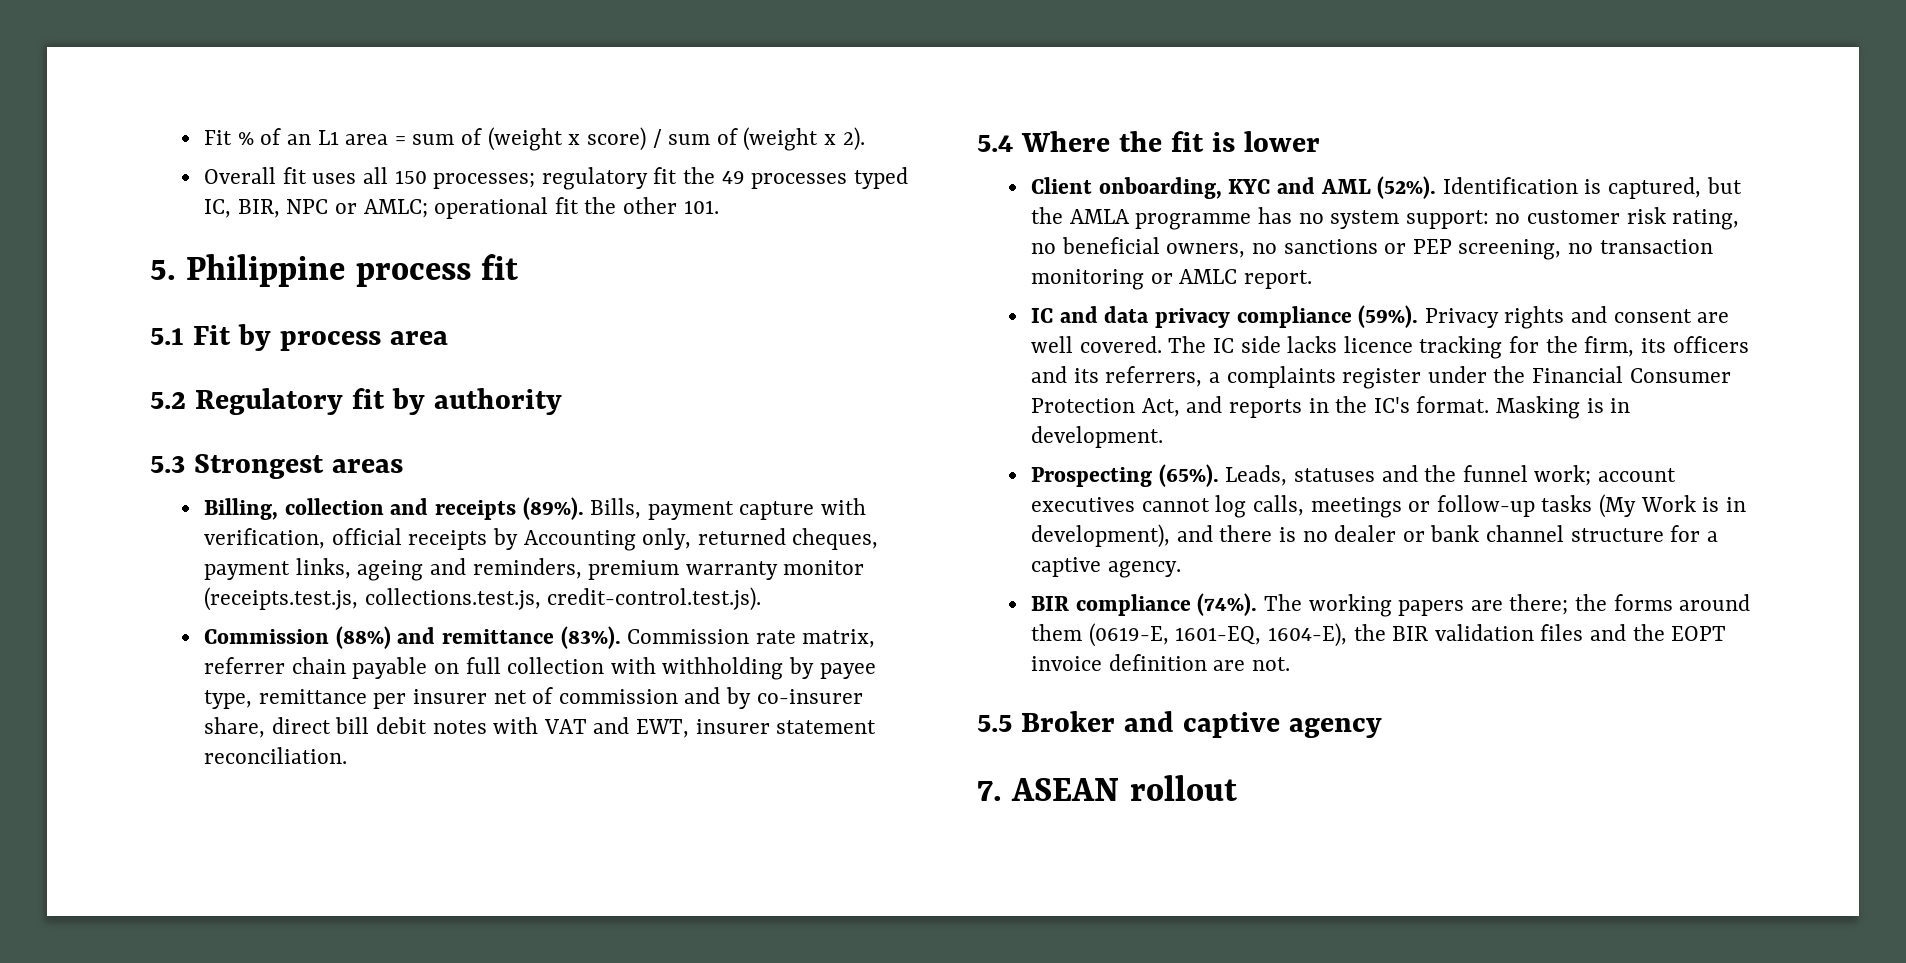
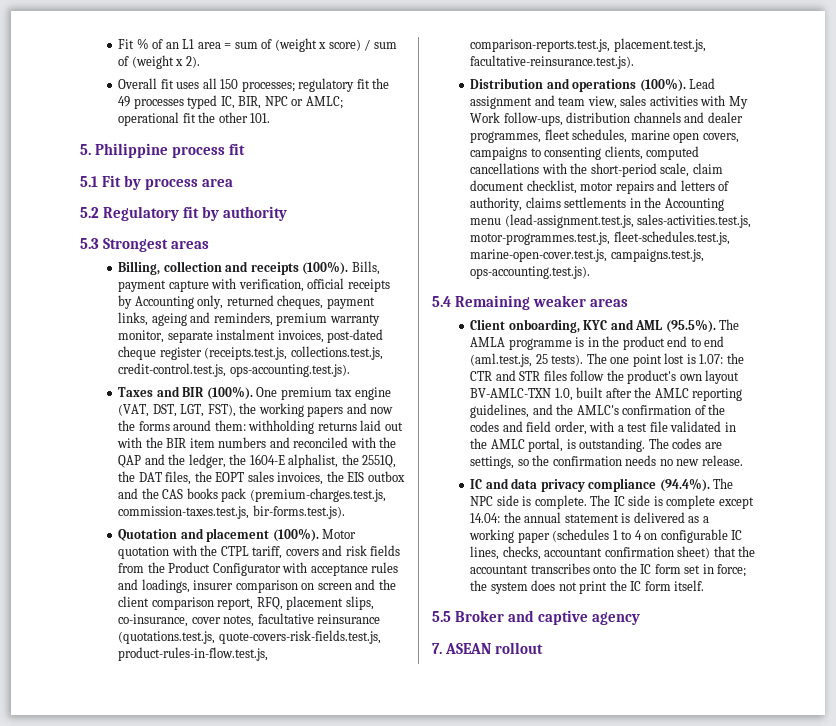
- Billing, collection and receipts (89%).
+ Billing, collection and receipts (100%).
- Bills, payment capture with verification, official receipts by Accounting only, returned cheques, payment links, ageing and reminders, premium warranty monitor (receipts.test.js, collections.test.js, credit-control.test.js).
- Commission (88%) and remittance (83%). Commission rate matrix, referrer chain payable on full collection with withholding by payee type, remittance per insurer net of commission and by co-insurer share, direct bill debit notes with VAT and EWT, insurer statement reconciliation.
- 5.4 Where the fit is lower
+ Bills, payment capture with verification, official receipts by Accounting only, returned cheques, payment links, ageing and reminders, premium warranty monitor, separate instalment invoices, post-dated cheque register (receipts.test.js, collections.test.js, credit-control.test.js, ops-accounting.test.js).
+ Taxes and BIR (100%). One premium tax engine (VAT, DST, LGT, FST), the working papers and now the forms around them: withholding returns laid out with the BIR item numbers and reconciled with the QAP and the ledger, the 1604-E alphalist, the 2551Q, the DAT files, the EOPT sales invoices, the EIS outbox and the CAS books pack (premium-charges.test.js, commission-taxes.test.js, bir-forms.test.js).
+ Quotation and placement (100%). Motor quotation with the CTPL tariff, covers and risk fields from the Product Configurator with acceptance rules and loadings, insurer comparison on screen and the client comparison report, RFQ, placement slips, co-insurance, cover notes, facultative reinsurance (quotations.test.js, quote-covers-risk-fields.test.js, product-rules-in-flow.test.js, comparison-reports.test.js, placement.test.js, facultative-reinsurance.test.js).
+ Distribution and operations (100%). Lead assignment and team view, sales activities with My Work follow-ups, distribution channels and dealer programmes, fleet schedules, marine open covers, campaigns to consenting clients, computed cancellations with the short-period scale, claim document checklist, motor repairs and letters of authority, claims settlements in the Accounting menu (lead-assignment.test.js, sales-activities.test.js, motor-programmes.test.js, fleet-schedules.test.js, marine-open-cover.test.js, campaigns.test.js, ops-accounting.test.js).
+ 5.4 Remaining weaker areas
- Client onboarding, KYC and AML (52%). Identification is captured, but the AMLA programme has no system support: no customer risk rating, no beneficial owners, no sanctions or PEP screening, no transaction monitoring or AMLC report.
+ Client onboarding, KYC and AML (95.5%). The AMLA programme is in the product end to end (aml.test.js, 25 tests). The one point lost is 1.07: the CTR and STR files follow the product's own layout BV-AMLC-TXN 1.0, built after the AMLC reporting guidelines, and the AMLC's confirmation of the codes and field order, with a test file validated in the AMLC portal, is outstanding. The codes are settings, so the confirmation needs no new release.
- IC and data privacy compliance (59%). Privacy rights and consent are well covered. The IC side lacks licence tracking for the firm, its officers and its referrers, a complaints register under the Financial Consumer Protection Act, and reports in the IC's format. Masking is in development.
- Prospecting (65%). Leads, statuses and the funnel work; account executives cannot log calls, meetings or follow-up tasks (My Work is in development), and there is no dealer or bank channel structure for a captive agency.
- BIR compliance (74%). The working papers are there; the forms around them (0619-E, 1601-EQ, 1604-E), the BIR validation files and the EOPT invoice definition are not.
+ IC and data privacy compliance (94.4%). The NPC side is complete. The IC side is complete except 14.04: the annual statement is delivered as a working paper (schedules 1 to 4 on configurable IC lines, checks, accountant confirmation sheet) that the accountant transcribes onto the IC form set in force; the system does not print the IC form itself.

